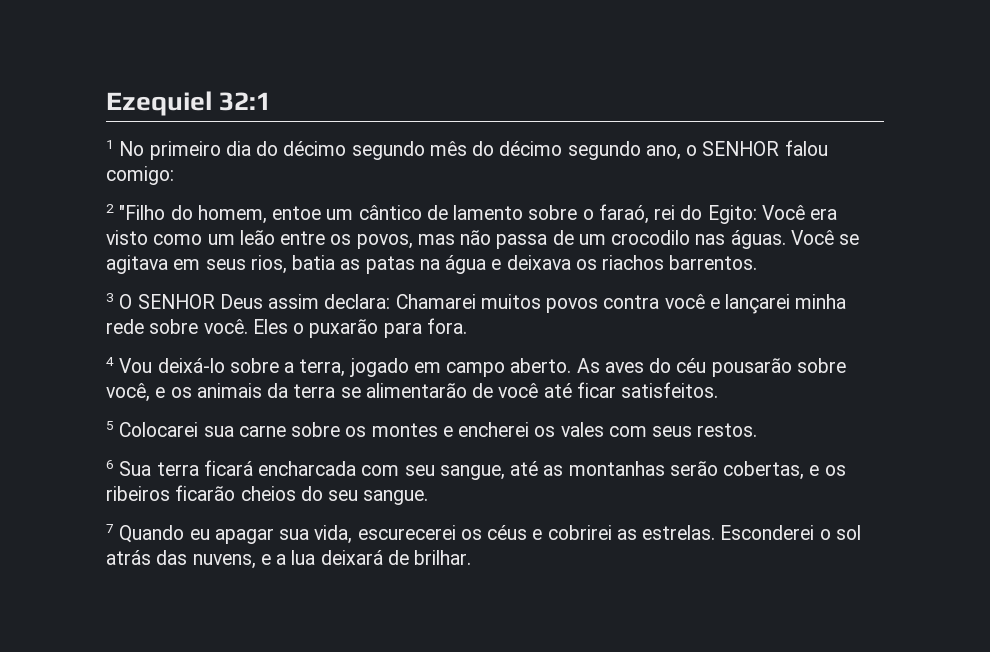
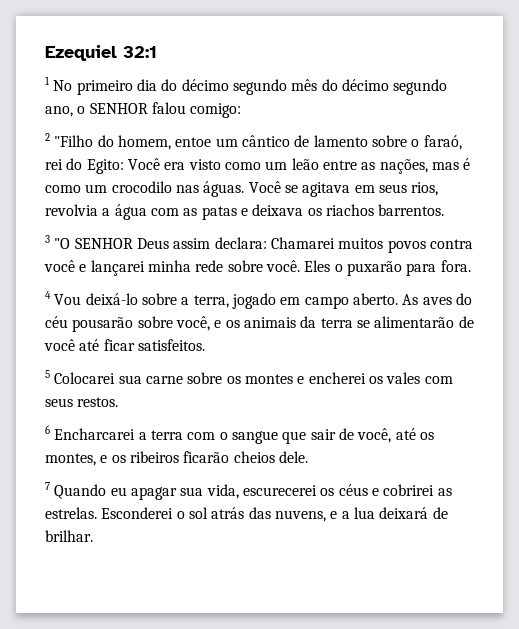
- 2 "Filho do homem, entoe um cântico de lamento sobre o faraó, rei do Egito: Você era visto como um leão entre os povos, mas não passa de um crocodilo nas águas.
+ 2 "Filho do homem, entoe um cântico de lamento sobre o faraó, rei do Egito: Você era visto como um leão entre as nações, mas é como um crocodilo nas águas.
- Você se agitava em seus rios, batia as patas na água e deixava os riachos barrentos.
+ Você se agitava em seus rios, revolvia a água com as patas e deixava os riachos barrentos.
- 3 O SENHOR Deus assim declara: Chamarei muitos povos contra você e lançarei minha rede sobre você.
+ 3 "O SENHOR Deus assim declara: Chamarei muitos povos contra você e lançarei minha rede sobre você.
- 6 Sua terra ficará encharcada com seu sangue, até as montanhas serão cobertas, e os ribeiros ficarão cheios do seu sangue.
+ 6 Encharcarei a terra com o sangue que sair de você, até os montes, e os ribeiros ficarão cheios dele.

